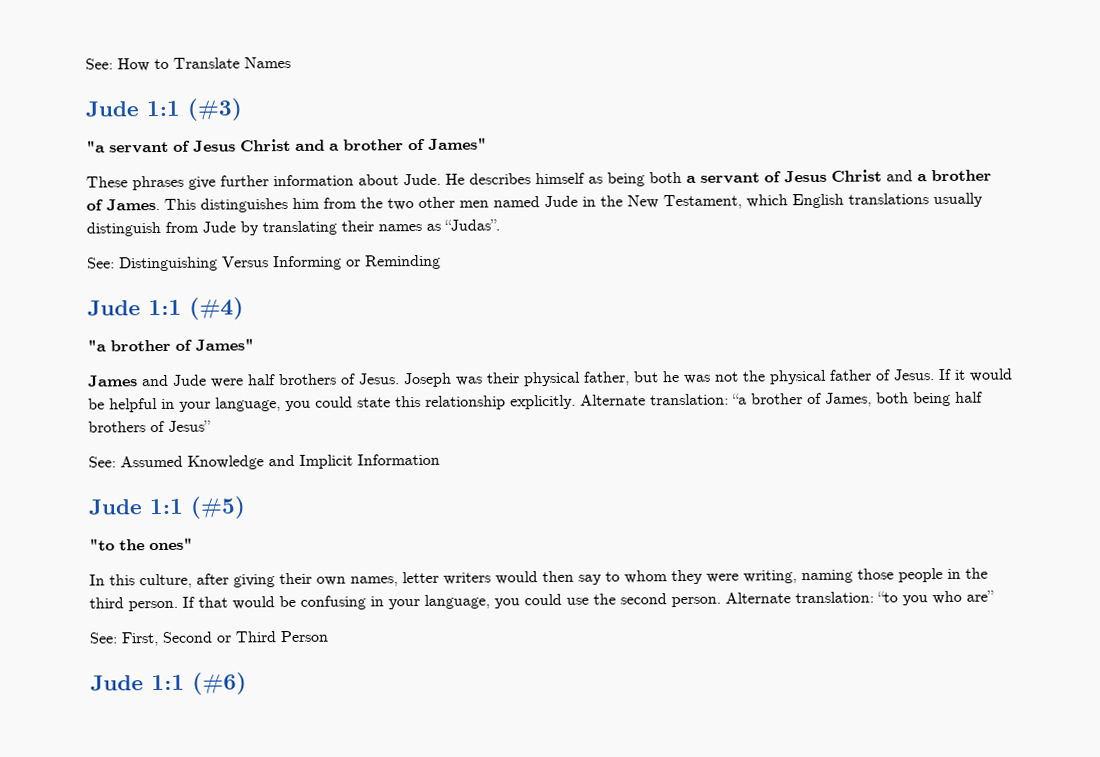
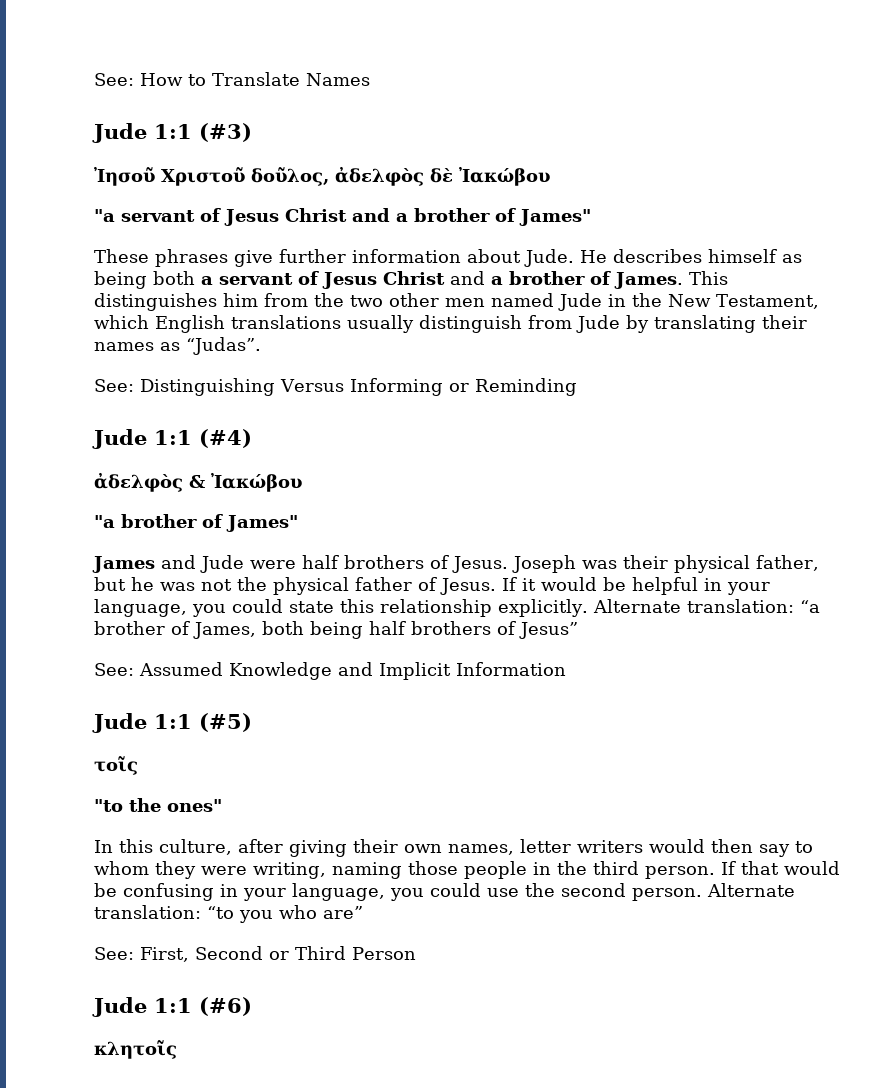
+ Ἰησοῦ Χριστοῦ δοῦλος, ἀδελφὸς δὲ Ἰακώβου
+ ἀδελφὸς & Ἰακώβου
+ τοῖς
+ κλητοῖς

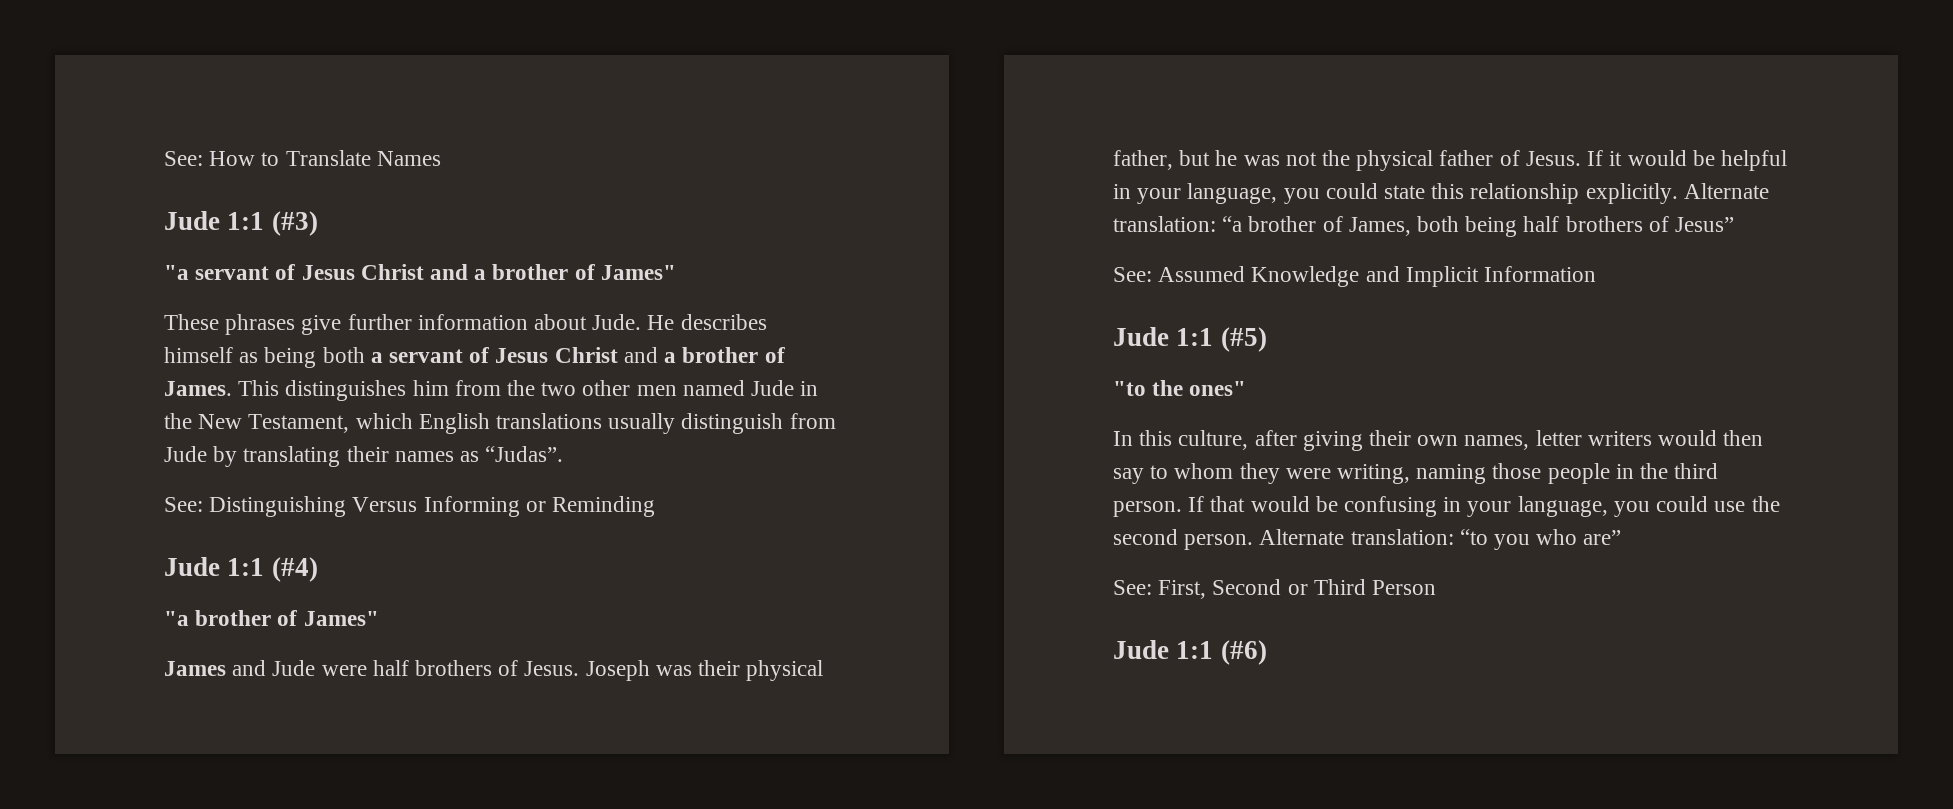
- Ἰησοῦ Χριστοῦ δοῦλος, ἀδελφὸς δὲ Ἰακώβου
- ἀδελφὸς & Ἰακώβου
- τοῖς
- κλητοῖς

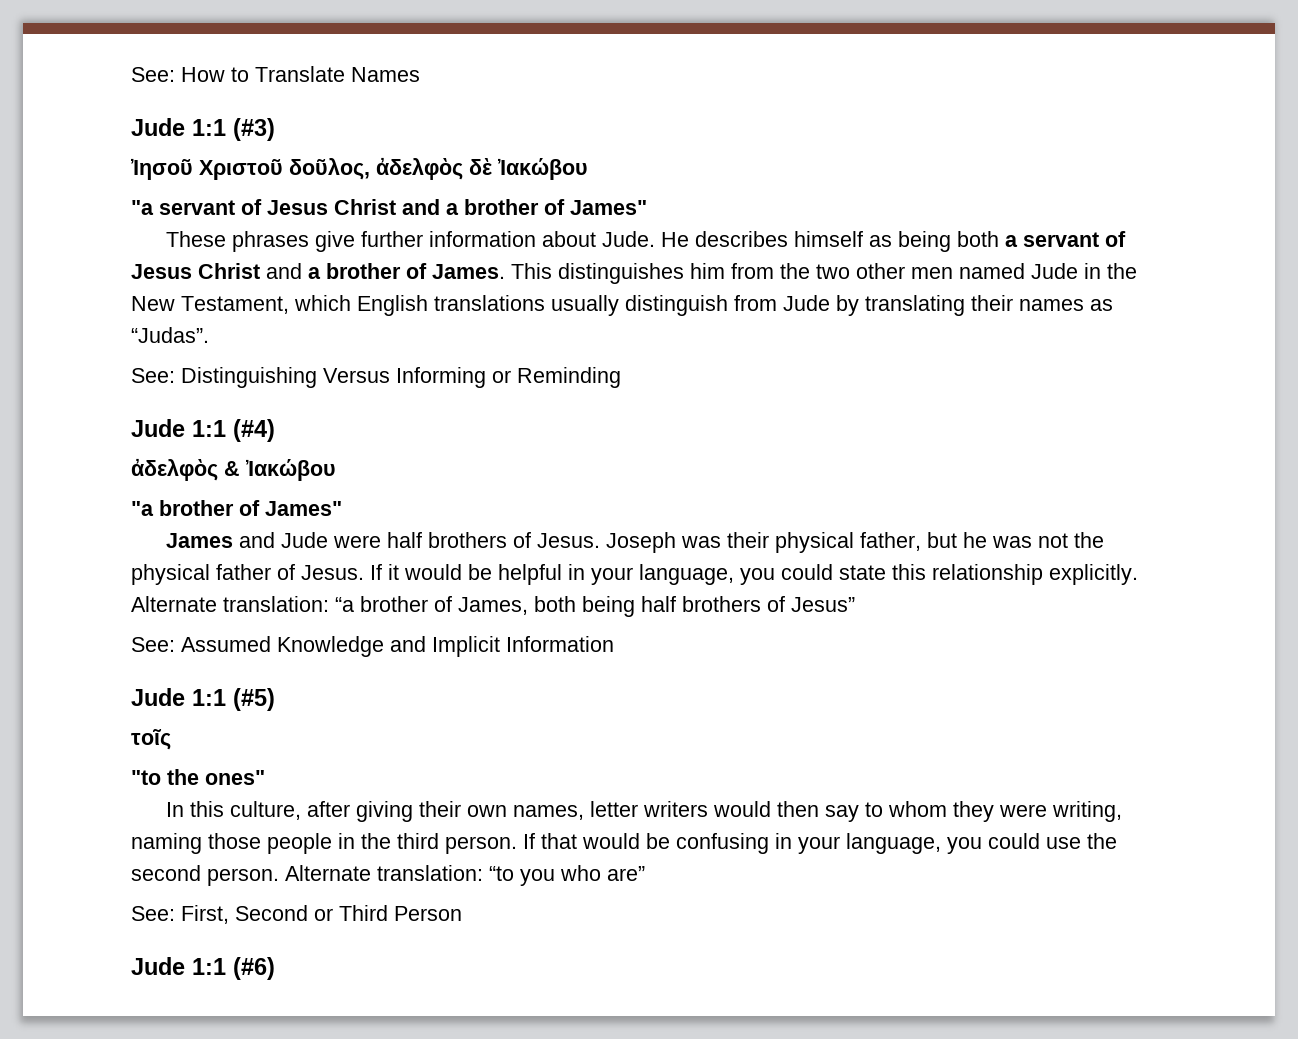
+ Ἰησοῦ Χριστοῦ δοῦλος, ἀδελφὸς δὲ Ἰακώβου
+ ἀδελφὸς & Ἰακώβου
+ τοῖς

